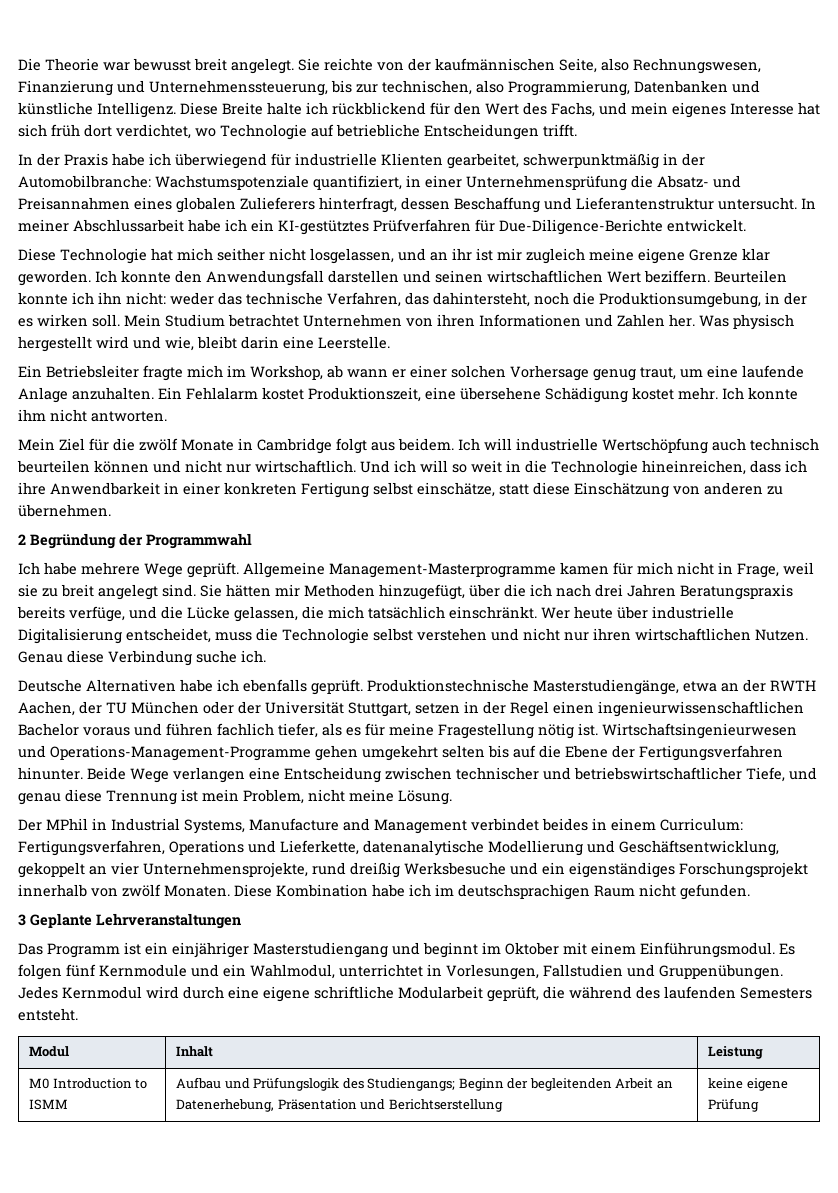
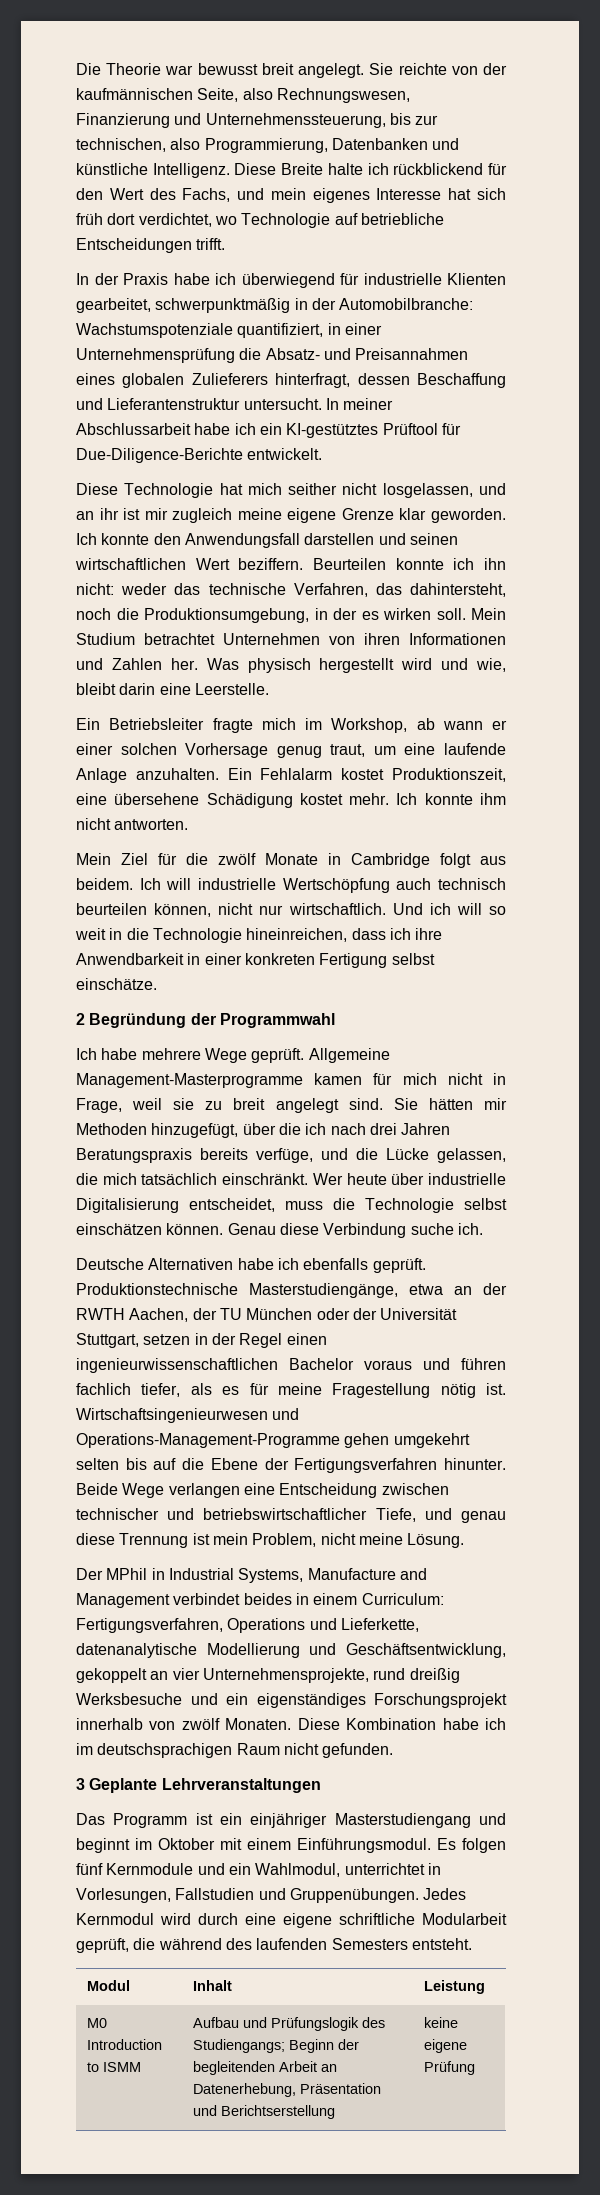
- In meiner Abschlussarbeit habe ich ein KI-gestütztes Prüfverfahren für Due-Diligence-Berichte entwickelt.
+ In meiner Abschlussarbeit habe ich ein KI-gestütztes Prüftool für Due-Diligence-Berichte entwickelt.
- Ich will industrielle Wertschöpfung auch technisch beurteilen können und nicht nur wirtschaftlich.
+ Ich will industrielle Wertschöpfung auch technisch beurteilen können, nicht nur wirtschaftlich.
- Und ich will so weit in die Technologie hineinreichen, dass ich ihre Anwendbarkeit in einer konkreten Fertigung selbst einschätze, statt diese Einschätzung von anderen zu übernehmen.
+ Und ich will so weit in die Technologie hineinreichen, dass ich ihre Anwendbarkeit in einer konkreten Fertigung selbst einschätze.
- Wer heute über industrielle Digitalisierung entscheidet, muss die Technologie selbst verstehen und nicht nur ihren wirtschaftlichen Nutzen.
+ Wer heute über industrielle Digitalisierung entscheidet, muss die Technologie selbst einschätzen können.

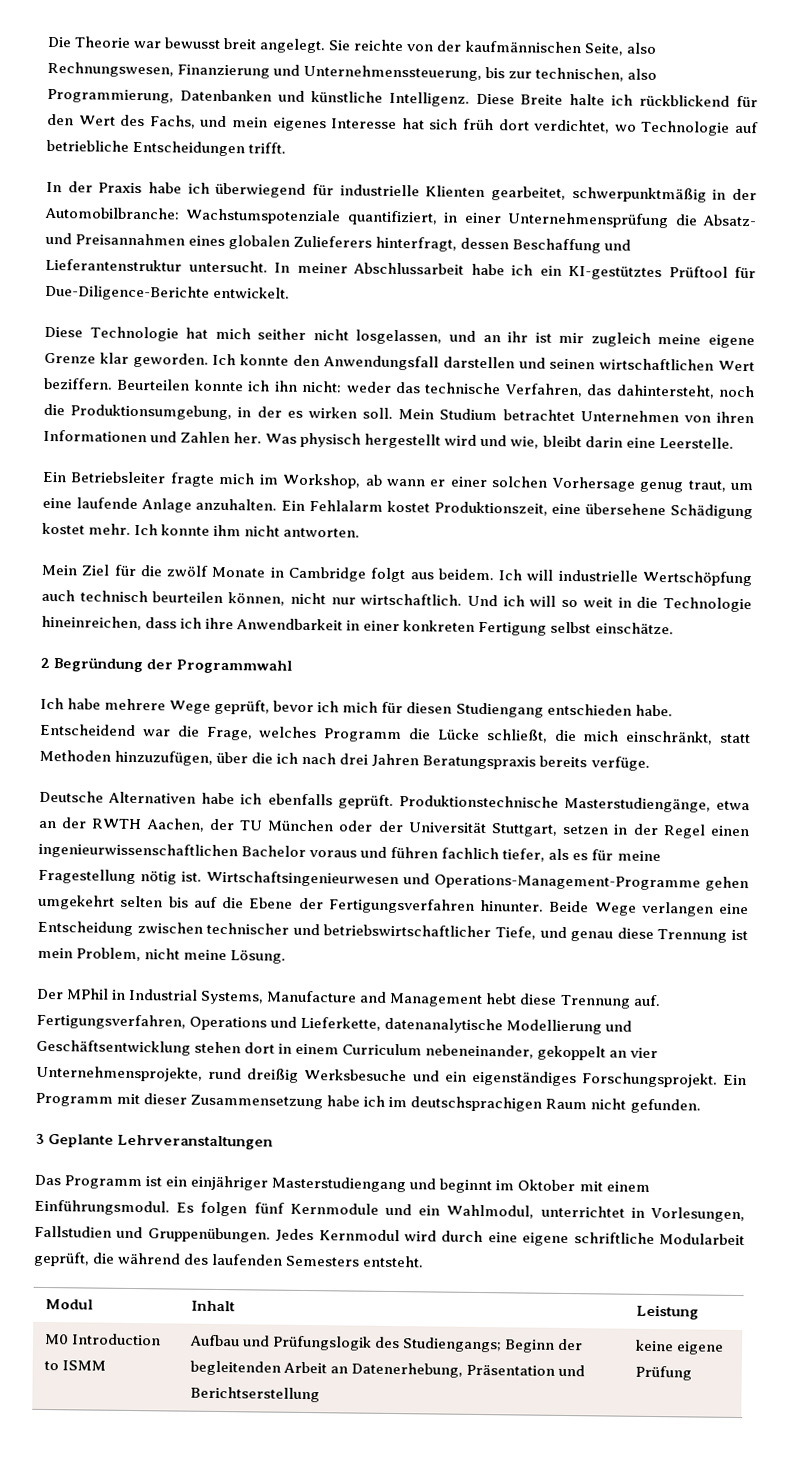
- Ich habe mehrere Wege geprüft. Allgemeine Management-Masterprogramme kamen für mich nicht in Frage, weil sie zu breit angelegt sind. Sie hätten mir Methoden hinzugefügt, über die ich nach drei Jahren Beratungspraxis bereits verfüge, und die Lücke gelassen, die mich tatsächlich einschränkt. Wer heute über industrielle Digitalisierung entscheidet, muss die Technologie selbst einschätzen können. Genau diese Verbindung suche ich.
+ Ich habe mehrere Wege geprüft, bevor ich mich für diesen Studiengang entschieden habe. Entscheidend war die Frage, welches Programm die Lücke schließt, die mich einschränkt, statt Methoden hinzuzufügen, über die ich nach drei Jahren Beratungspraxis bereits verfüge.
- Der MPhil in Industrial Systems, Manufacture and Management verbindet beides in einem Curriculum: Fertigungsverfahren, Operations und Lieferkette, datenanalytische Modellierung und Geschäftsentwicklung, gekoppelt an vier Unternehmensprojekte, rund dreißig Werksbesuche und ein eigenständiges Forschungsprojekt innerhalb von zwölf Monaten. Diese Kombination habe ich im deutschsprachigen Raum nicht gefunden.
+ Der MPhil in Industrial Systems, Manufacture and Management hebt diese Trennung auf. Fertigungsverfahren, Operations und Lieferkette, datenanalytische Modellierung und Geschäftsentwicklung stehen dort in einem Curriculum nebeneinander, gekoppelt an vier Unternehmensprojekte, rund dreißig Werksbesuche und ein eigenständiges Forschungsprojekt. Ein Programm mit dieser Zusammensetzung habe ich im deutschsprachigen Raum nicht gefunden.

